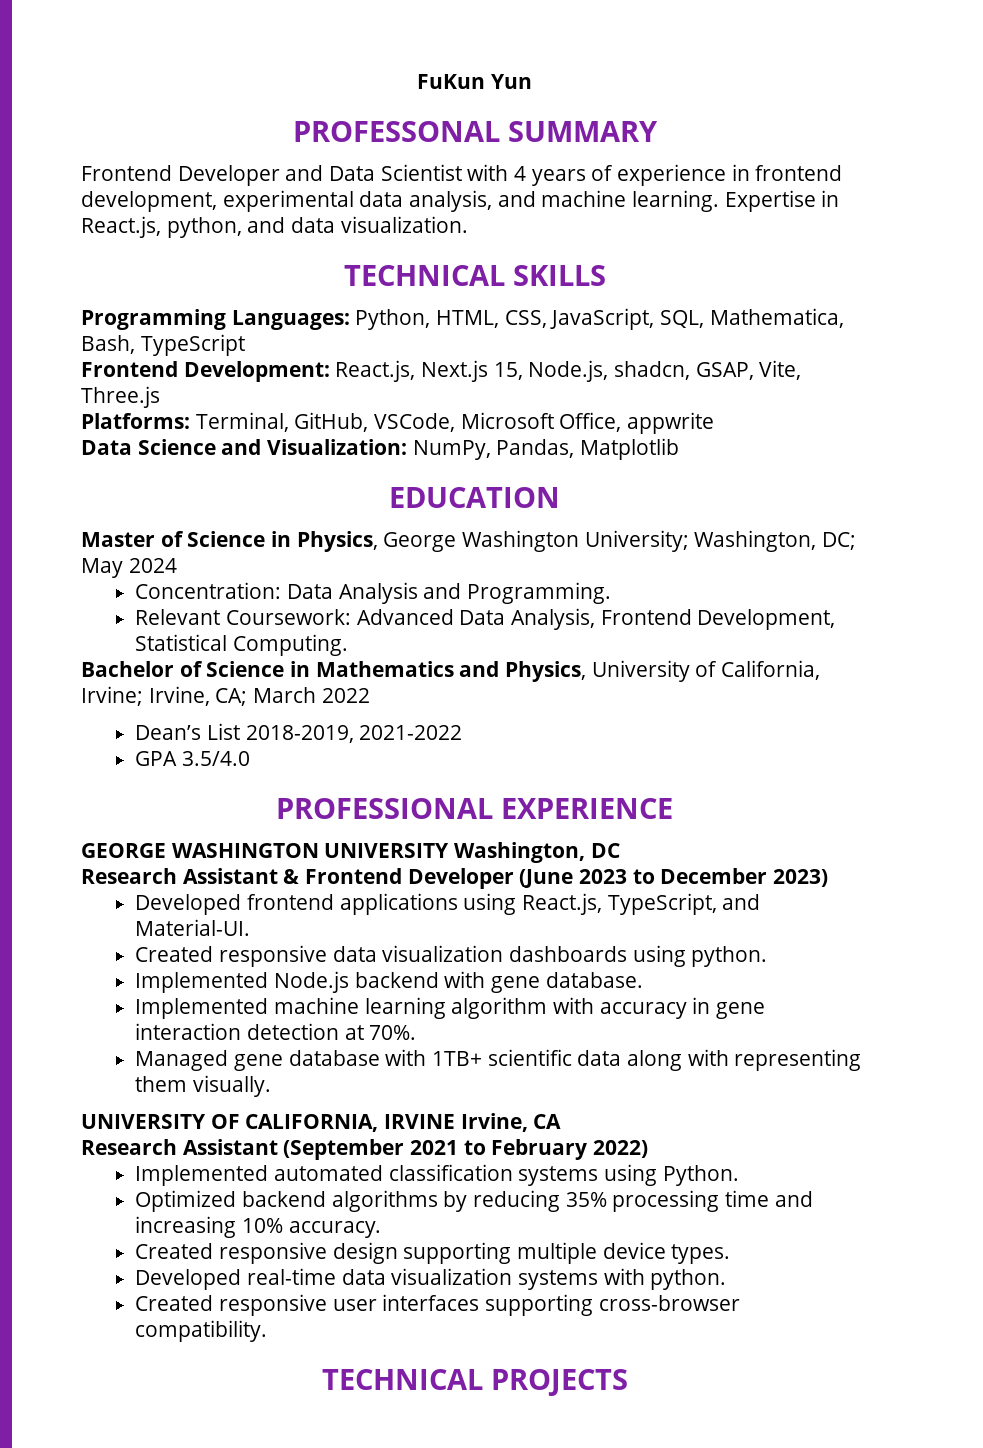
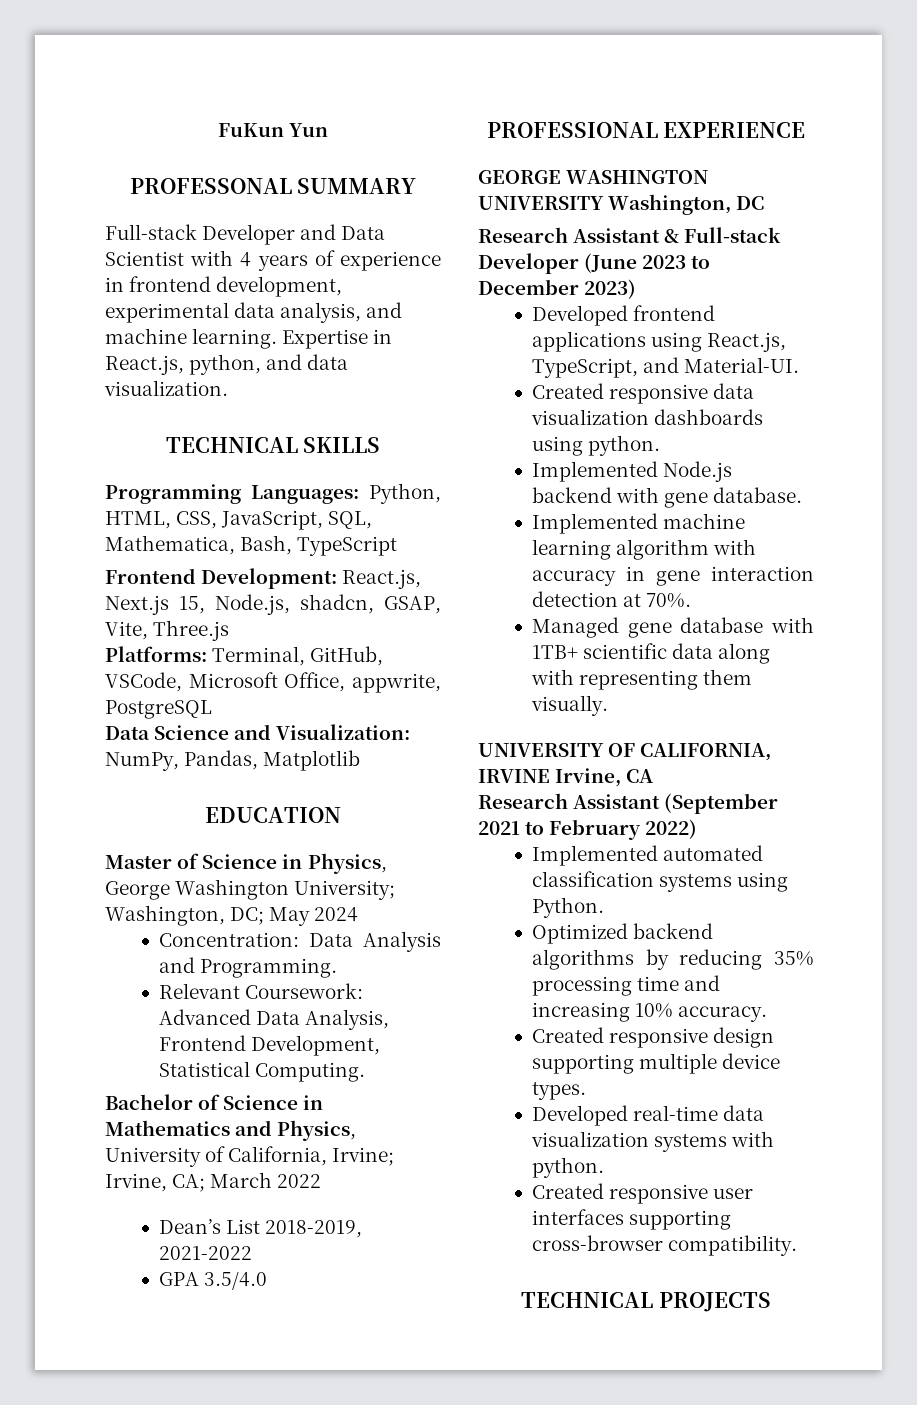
- Frontend Developer and Data Scientist with 4 years of experience in frontend development, experimental data analysis, and machine learning.
+ Full-stack Developer and Data Scientist with 4 years of experience in frontend development, experimental data analysis, and machine learning.
- Platforms: Terminal, GitHub, VSCode, Microsoft Office, appwrite
+ Platforms: Terminal, GitHub, VSCode, Microsoft Office, appwrite, PostgreSQL
- Research Assistant & Frontend Developer (June 2023 to December 2023)
+ Research Assistant & Full-stack Developer (June 2023 to December 2023)

